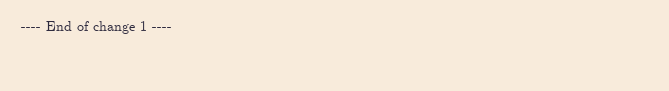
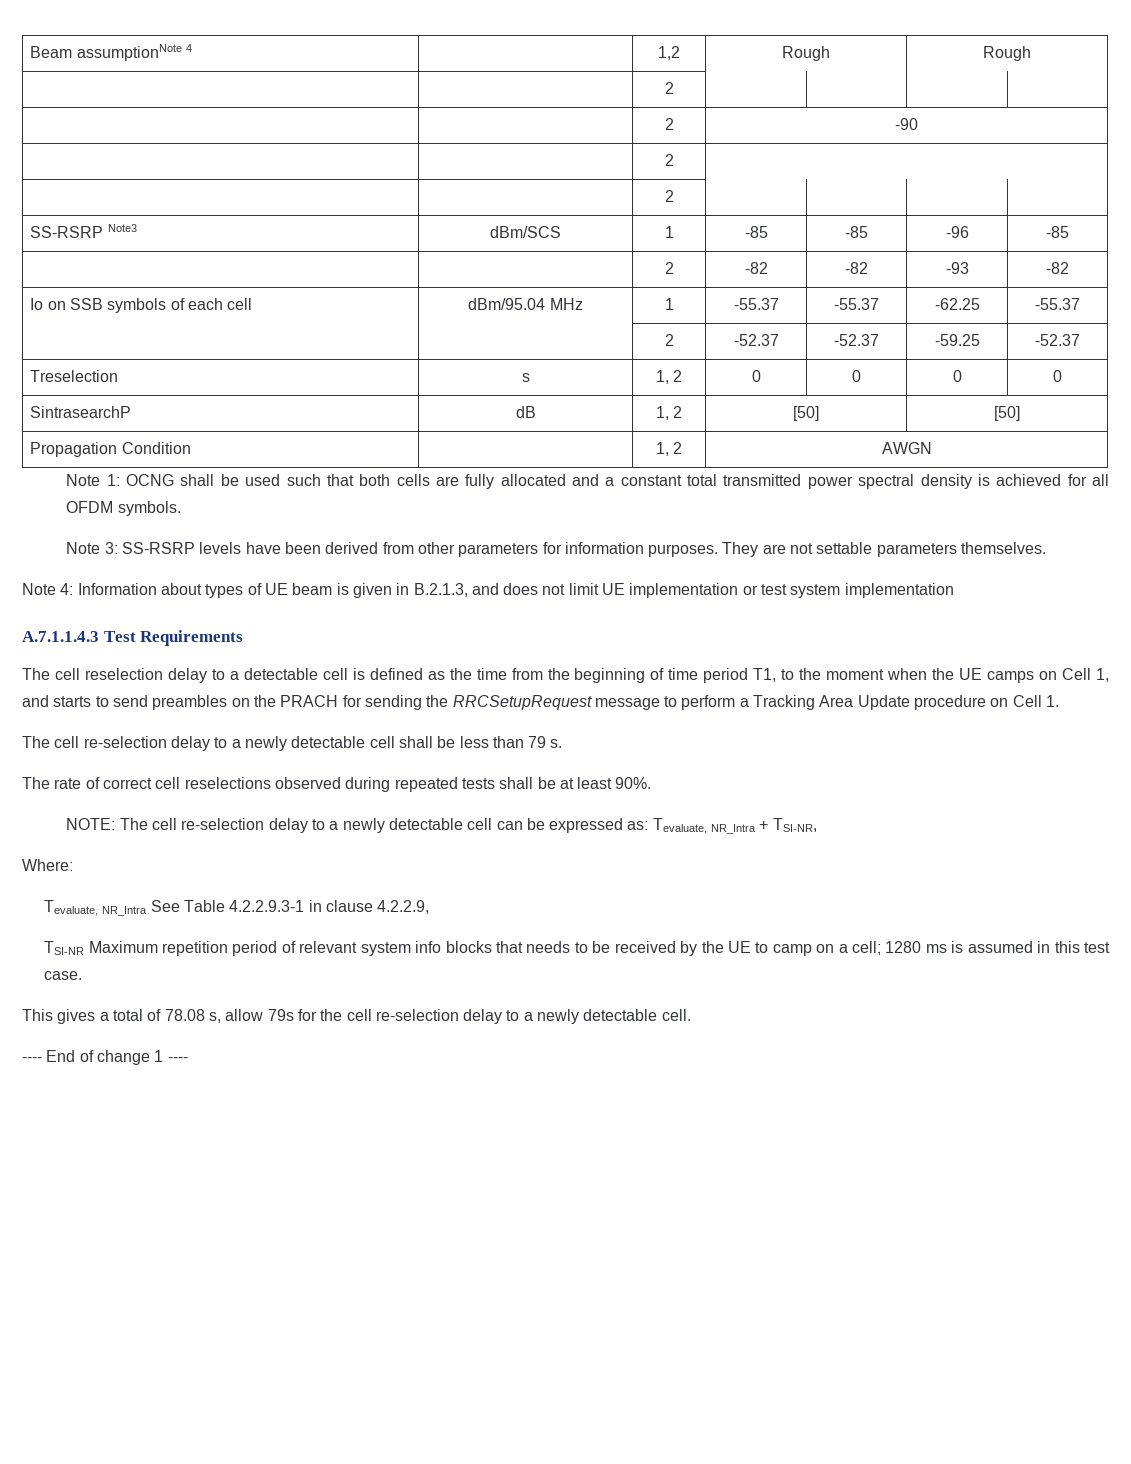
+ Beam assumptionNote 4 | | 1,2 | Rough | Rough
+ | | 2 | | | |
+ | | 2 | -90
+ | | 2 |
+ | | 2 | | | |
+ SS-RSRP Note3 | dBm/SCS | 1 | -85 | -85 | -96 | -85
+ | | 2 | -82 | -82 | -93 | -82
+ Io on SSB symbols of each cell | dBm/95.04 MHz | 1 | -55.37 | -55.37 | -62.25 | -55.37
+ | | 2 | -52.37 | -52.37 | -59.25 | -52.37
+ Treselection | s | 1, 2 | 0 | 0 | 0 | 0
+ SintrasearchP | dB | 1, 2 | [50] | [50]
+ Propagation Condition | | 1, 2 | AWGN
+ Note 1: OCNG shall be used such that both cells are fully allocated and a constant total transmitted power spectral density is achieved for all OFDM symbols.
+ Note 3: SS-RSRP levels have been derived from other parameters for information purposes. They are not settable parameters themselves.
+ Note 4: Information about types of UE beam is given in B.2.1.3, and does not limit UE implementation or test system implementation
+ A.7.1.1.4.3 Test Requirements
+ The cell reselection delay to a detectable cell is defined as the time from the beginning of time period T1, to the moment when the UE camps on Cell 1, and starts to send preambles on the PRACH for sending the RRCSetupRequest message to perform a Tracking Area Update procedure on Cell 1.
+ The cell re-selection delay to a newly detectable cell shall be less than 79 s.
+ The rate of correct cell reselections observed during repeated tests shall be at least 90%.
+ NOTE: The cell re-selection delay to a newly detectable cell can be expressed as: Tevaluate, NR_Intra + TSI-NR,
+ Where:
+ Tevaluate, NR_Intra See Table 4.2.2.9.3-1 in clause 4.2.2.9,
+ TSI-NR Maximum repetition period of relevant system info blocks that needs to be received by the UE to camp on a cell; 1280 ms is assumed in this test case.
+ This gives a total of 78.08 s, allow 79s for the cell re-selection delay to a newly detectable cell.

